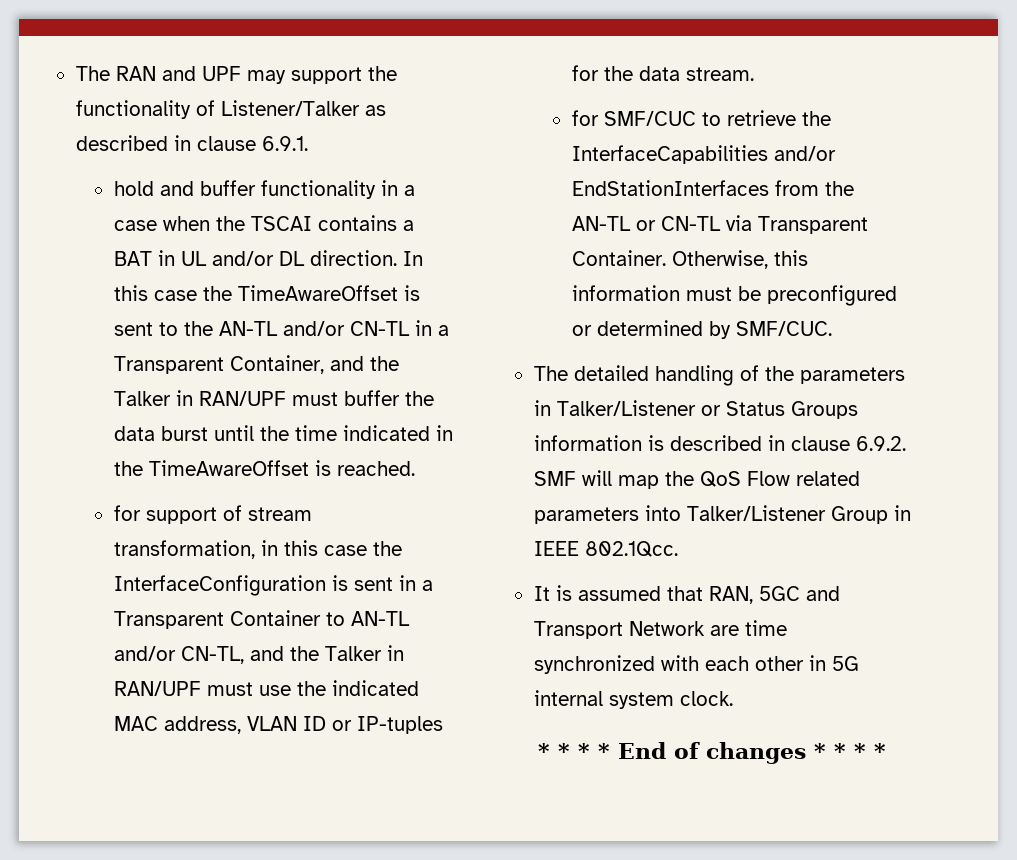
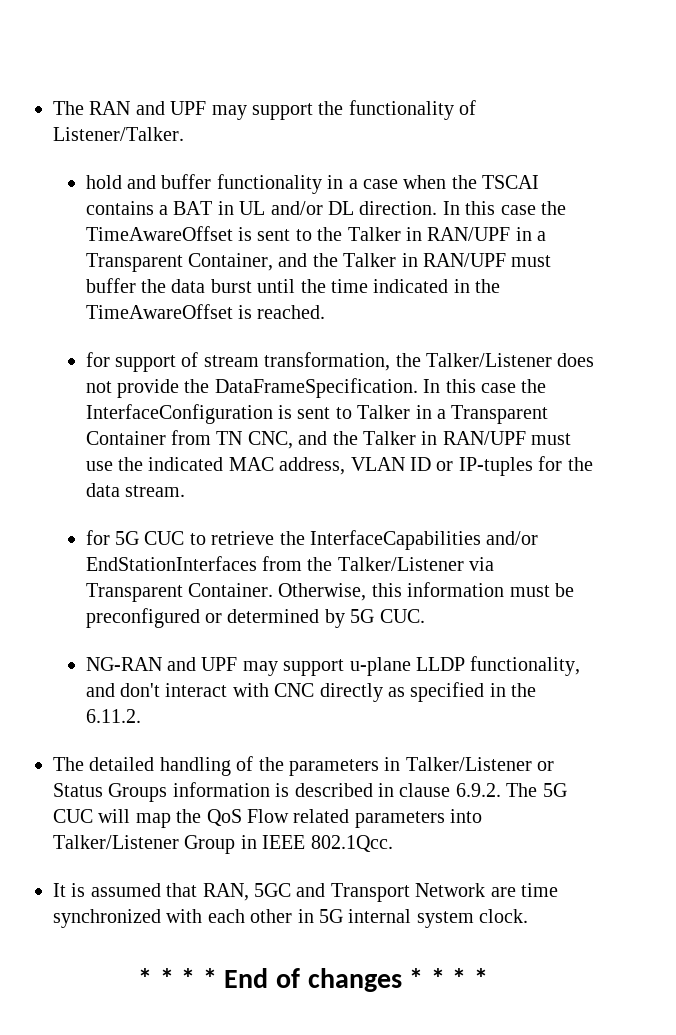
- The RAN and UPF may support the functionality of Listener/Talker as described in clause 6.9.1.
+ The RAN and UPF may support the functionality of Listener/Talker.
- In this case the TimeAwareOffset is sent to the AN-TL and/or CN-TL in a Transparent Container, and the Talker in RAN/UPF must buffer the data burst until the time indicated in the TimeAwareOffset is reached.
+ In this case the TimeAwareOffset is sent to the Talker in RAN/UPF in a Transparent Container, and the Talker in RAN/UPF must buffer the data burst until the time indicated in the TimeAwareOffset is reached.
- for support of stream transformation, in this case the InterfaceConfiguration is sent in a Transparent Container to AN-TL and/or CN-TL, and the Talker in RAN/UPF must use the indicated MAC address, VLAN ID or IP-tuples for the data stream.
+ for support of stream transformation, the Talker/Listener does not provide the DataFrameSpecification. In this case the InterfaceConfiguration is sent to Talker in a Transparent Container from TN CNC, and the Talker in RAN/UPF must use the indicated MAC address, VLAN ID or IP-tuples for the data stream.
- for SMF/CUC to retrieve the InterfaceCapabilities and/or EndStationInterfaces from the AN-TL or CN-TL via Transparent Container.
+ for 5G CUC to retrieve the InterfaceCapabilities and/or EndStationInterfaces from the Talker/Listener via Transparent Container.
- Otherwise, this information must be preconfigured or determined by SMF/CUC.
+ Otherwise, this information must be preconfigured or determined by 5G CUC.
+ NG-RAN and UPF may support u-plane LLDP functionality, and don't interact with CNC directly as specified in the 6.11.2.
- The detailed handling of the parameters in Talker/Listener or Status Groups information is described in clause 6.9.2. SMF will map the QoS Flow related parameters into Talker/Listener Group in IEEE 802.1Qcc.
+ The detailed handling of the parameters in Talker/Listener or Status Groups information is described in clause 6.9.2. The 5G CUC will map the QoS Flow related parameters into Talker/Listener Group in IEEE 802.1Qcc.

